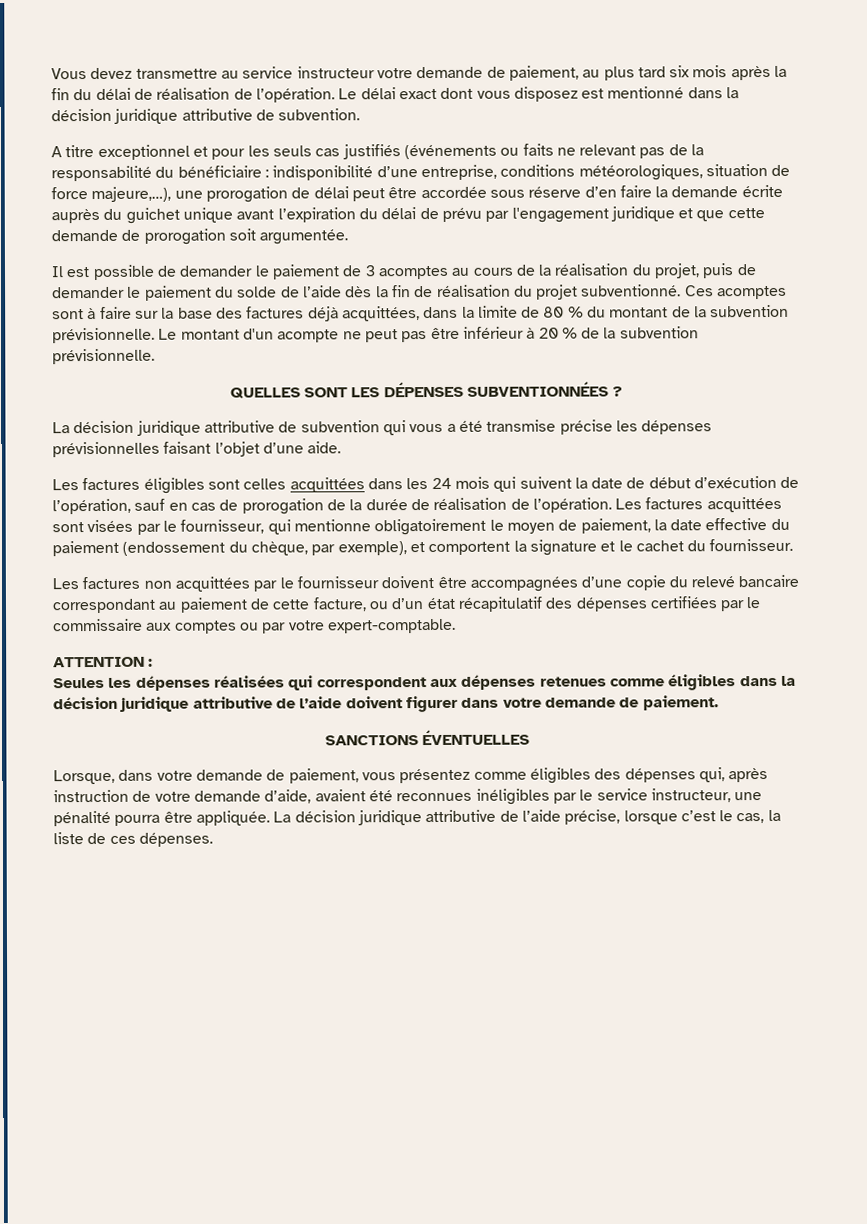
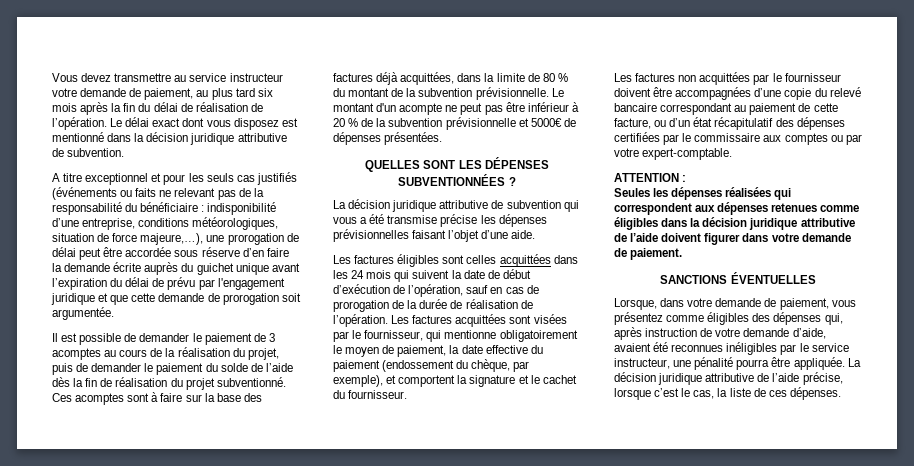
- Le montant d'un acompte ne peut pas être inférieur à 20 % de la subvention prévisionnelle.
+ Le montant d'un acompte ne peut pas être inférieur à 20 % de la subvention prévisionnelle et 5000€ de dépenses présentées.

